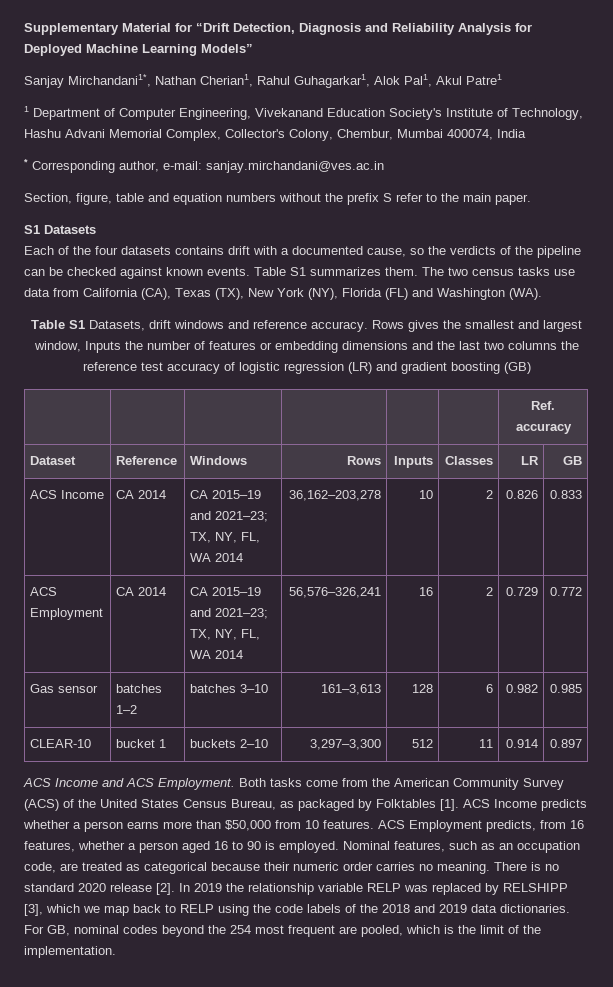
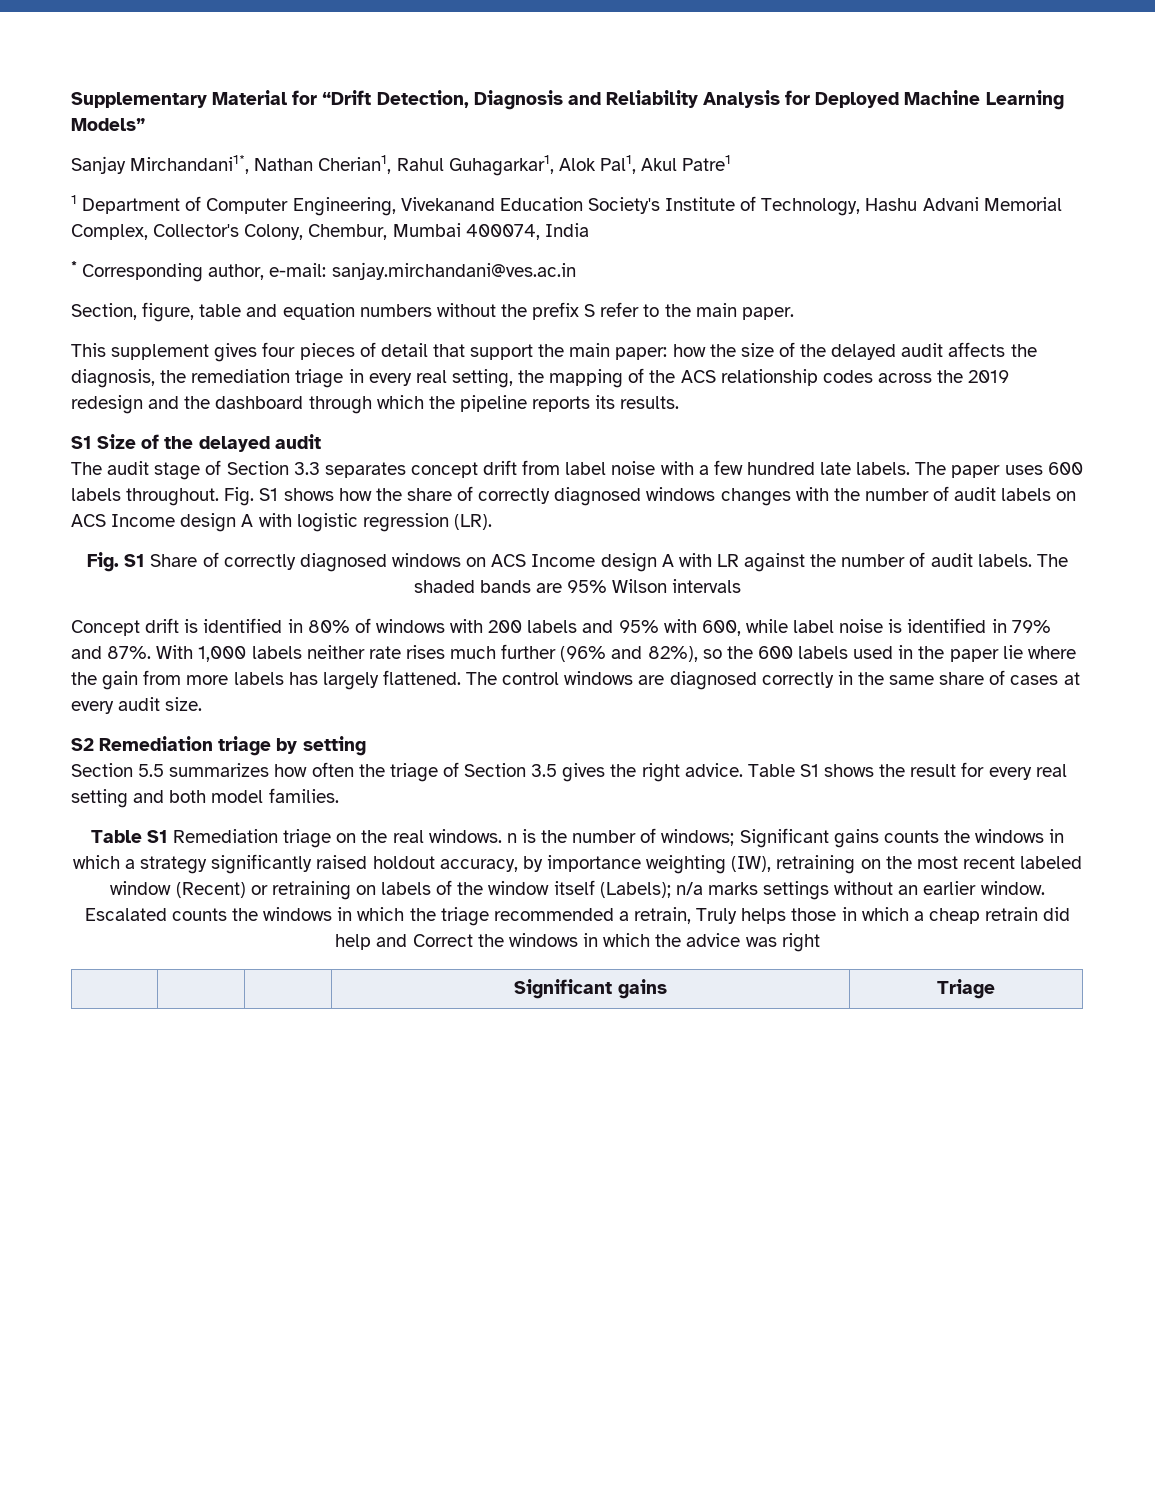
- S1 Datasets
- Each of the four datasets contains drift with a documented cause, so the verdicts of the pipeline can be checked against known events. Table S1 summarizes them. The two census tasks use data from California (CA), Texas (TX), New York (NY), Florida (FL) and Washington (WA).
- Table S1 Datasets, drift windows and reference accuracy. Rows gives the smallest and largest window, Inputs the number of features or embedding dimensions and the last two columns the reference test accuracy of logistic regression (LR) and gradient boosting (GB)
- | | | | | | Ref. accuracy
- Dataset | Reference | Windows | Rows | Inputs | Classes | LR | GB
- ACS Income | CA 2014 | CA 2015–19 and 2021–23; TX, NY, FL, WA 2014 | 36,162–203,278 | 10 | 2 | 0.826 | 0.833
- ACS Employment | CA 2014 | CA 2015–19 and 2021–23; TX, NY, FL, WA 2014 | 56,576–326,241 | 16 | 2 | 0.729 | 0.772
- Gas sensor | batches 1–2 | batches 3–10 | 161–3,613 | 128 | 6 | 0.982 | 0.985
- CLEAR-10 | bucket 1 | buckets 2–10 | 3,297–3,300 | 512 | 11 | 0.914 | 0.897
- ACS Income and ACS Employment. Both tasks come from the American Community Survey (ACS) of the United States Census Bureau, as packaged by Folktables [1]. ACS Income predicts whether a person earns more than $50,000 from 10 features. ACS Employment predicts, from 16 features, whether a person aged 16 to 90 is employed. Nominal features, such as an occupation code, are treated as categorical because their numeric order carries no meaning. There is no standard 2020 release [2]. In 2019 the relationship variable RELP was replaced by RELSHIPP [3], which we map back to RELP using the code labels of the 2018 and 2019 data dictionaries. For GB, nominal codes beyond the 254 most frequent are pooled, which is the limit of the implementation.
+ This supplement gives four pieces of detail that support the main paper: how the size of the delayed audit affects the diagnosis, the remediation triage in every real setting, the mapping of the ACS relationship codes across the 2019 redesign and the dashboard through which the pipeline reports its results.
+ S1 Size of the delayed audit
+ The audit stage of Section 3.3 separates concept drift from label noise with a few hundred late labels. The paper uses 600 labels throughout. Fig. S1 shows how the share of correctly diagnosed windows changes with the number of audit labels on ACS Income design A with logistic regression (LR).
+ Fig. S1 Share of correctly diagnosed windows on ACS Income design A with LR against the number of audit labels. The shaded bands are 95% Wilson intervals
+ Concept drift is identified in 80% of windows with 200 labels and 95% with 600, while label noise is identified in 79% and 87%. With 1,000 labels neither rate rises much further (96% and 82%), so the 600 labels used in the paper lie where the gain from more labels has largely flattened. The control windows are diagnosed correctly in the same share of cases at every audit size.
+ S2 Remediation triage by setting
+ Section 5.5 summarizes how often the triage of Section 3.5 gives the right advice. Table S1 shows the result for every real setting and both model families.
+ Table S1 Remediation triage on the real windows. n is the number of windows; Significant gains counts the windows in which a strategy significantly raised holdout accuracy, by importance weighting (IW), retraining on the most recent labeled window (Recent) or retraining on labels of the window itself (Labels); n/a marks settings without an earlier window. Escalated counts the windows in which the triage recommended a retrain, Truly helps those in which a cheap retrain did help and Correct the windows in which the advice was right
+ | | | Significant gains | Triage

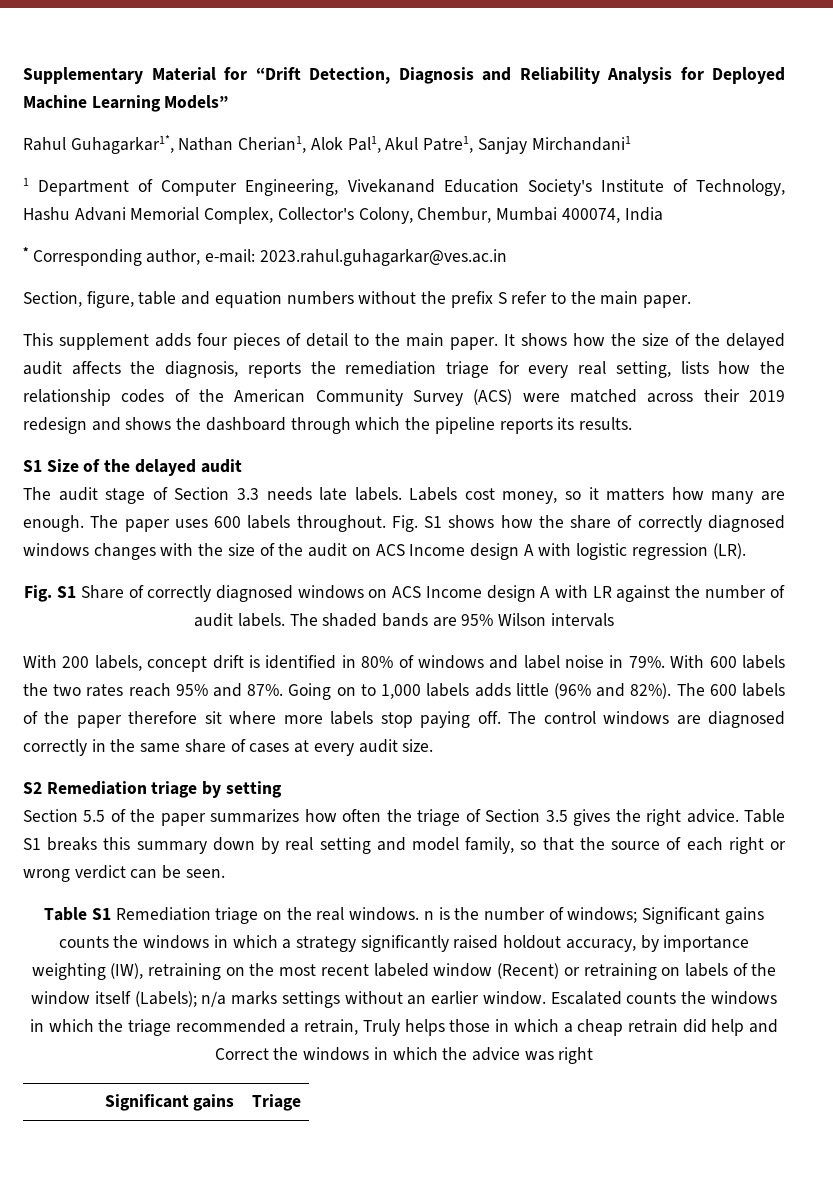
- Sanjay Mirchandani1*, Nathan Cherian1, Rahul Guhagarkar1, Alok Pal1, Akul Patre1
+ Rahul Guhagarkar1*, Nathan Cherian1, Alok Pal1, Akul Patre1, Sanjay Mirchandani1
- * Corresponding author, e-mail: sanjay.mirchandani@ves.ac.in
+ * Corresponding author, e-mail: 2023.rahul.guhagarkar@ves.ac.in
- This supplement gives four pieces of detail that support the main paper: how the size of the delayed audit affects the diagnosis, the remediation triage in every real setting, the mapping of the ACS relationship codes across the 2019 redesign and the dashboard through which the pipeline reports its results.
+ This supplement adds four pieces of detail to the main paper. It shows how the size of the delayed audit affects the diagnosis, reports the remediation triage for every real setting, lists how the relationship codes of the American Community Survey (ACS) were matched across their 2019 redesign and shows the dashboard through which the pipeline reports its results.
- The audit stage of Section 3.3 separates concept drift from label noise with a few hundred late labels.
+ The audit stage of Section 3.3 needs late labels. Labels cost money, so it matters how many are enough.
- Fig. S1 shows how the share of correctly diagnosed windows changes with the number of audit labels on ACS Income design A with logistic regression (LR).
+ Fig. S1 shows how the share of correctly diagnosed windows changes with the size of the audit on ACS Income design A with logistic regression (LR).
- Concept drift is identified in 80% of windows with 200 labels and 95% with 600, while label noise is identified in 79% and 87%. With 1,000 labels neither rate rises much further (96% and 82%), so the 600 labels used in the paper lie where the gain from more labels has largely flattened.
+ With 200 labels, concept drift is identified in 80% of windows and label noise in 79%. With 600 labels the two rates reach 95% and 87%. Going on to 1,000 labels adds little (96% and 82%). The 600 labels of the paper therefore sit where more labels stop paying off.
- Section 5.5 summarizes how often the triage of Section 3.5 gives the right advice.
+ Section 5.5 of the paper summarizes how often the triage of Section 3.5 gives the right advice.
- Table S1 shows the result for every real setting and both model families.
+ Table S1 breaks this summary down by real setting and model family, so that the source of each right or wrong verdict can be seen.

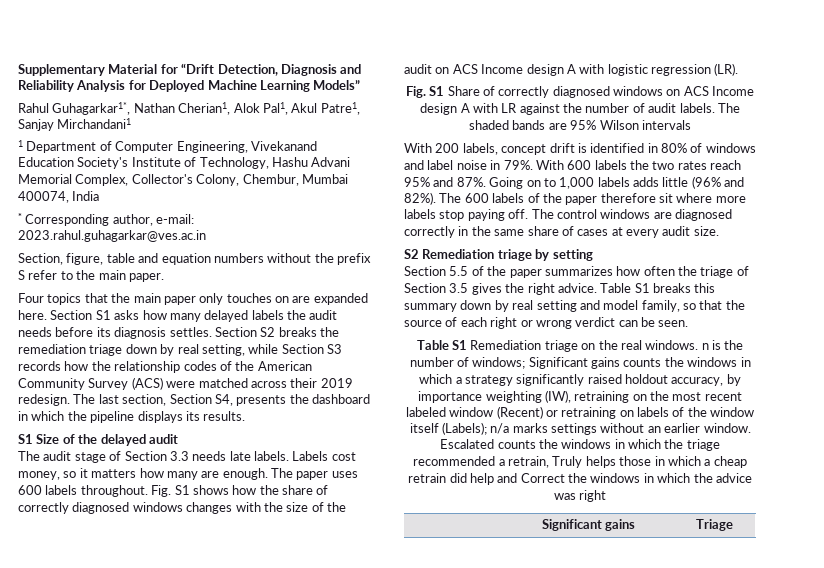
- This supplement adds four pieces of detail to the main paper. It shows how the size of the delayed audit affects the diagnosis, reports the remediation triage for every real setting, lists how the relationship codes of the American Community Survey (ACS) were matched across their 2019 redesign and shows the dashboard through which the pipeline reports its results.
+ Four topics that the main paper only touches on are expanded here. Section S1 asks how many delayed labels the audit needs before its diagnosis settles. Section S2 breaks the remediation triage down by real setting, while Section S3 records how the relationship codes of the American Community Survey (ACS) were matched across their 2019 redesign. The last section, Section S4, presents the dashboard in which the pipeline displays its results.

